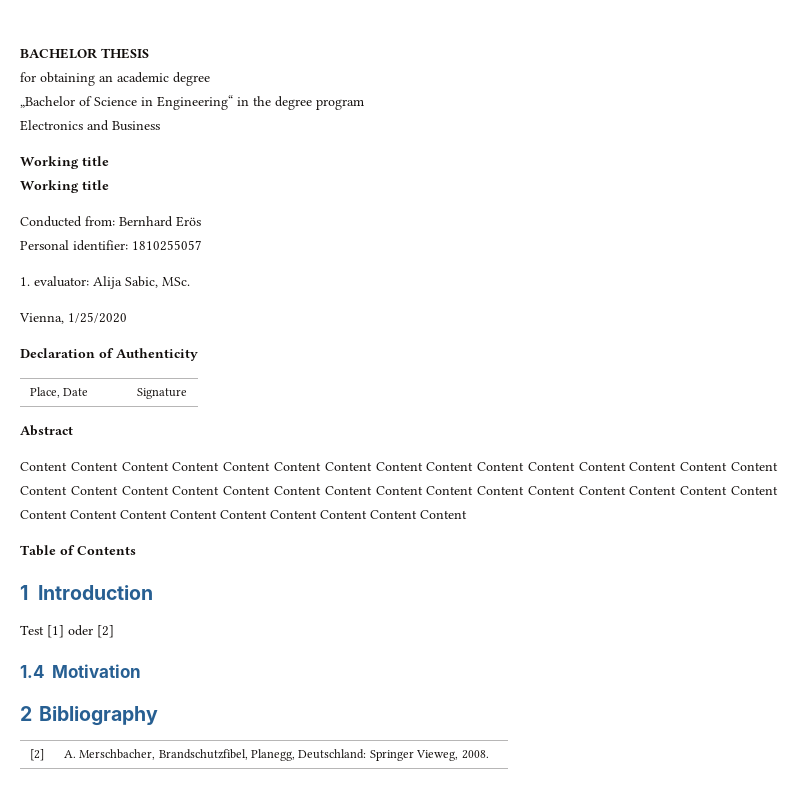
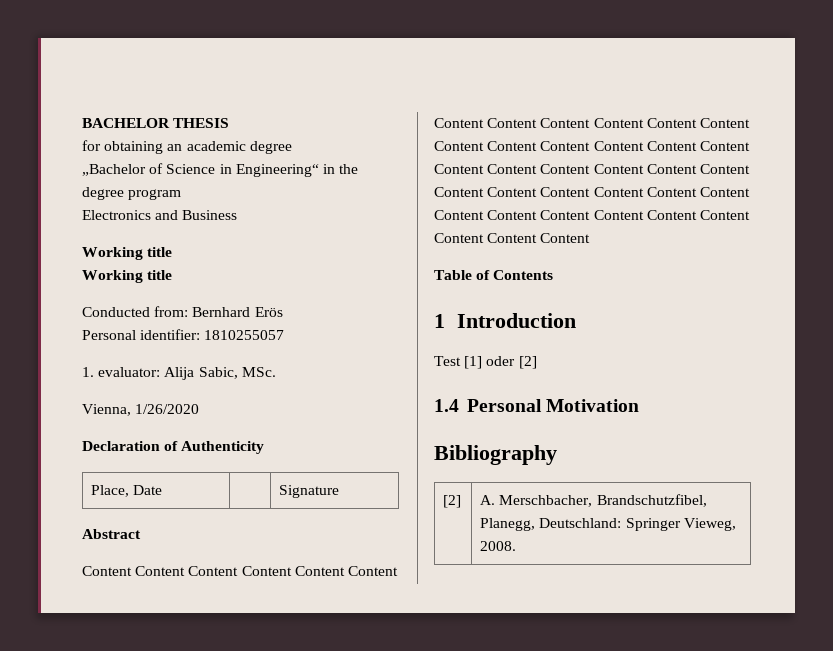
- Vienna, 1/25/2020
+ Vienna, 1/26/2020
- 1.4 Motivation
+ 1.4 Personal Motivation
- 2 Bibliography
+ Bibliography

